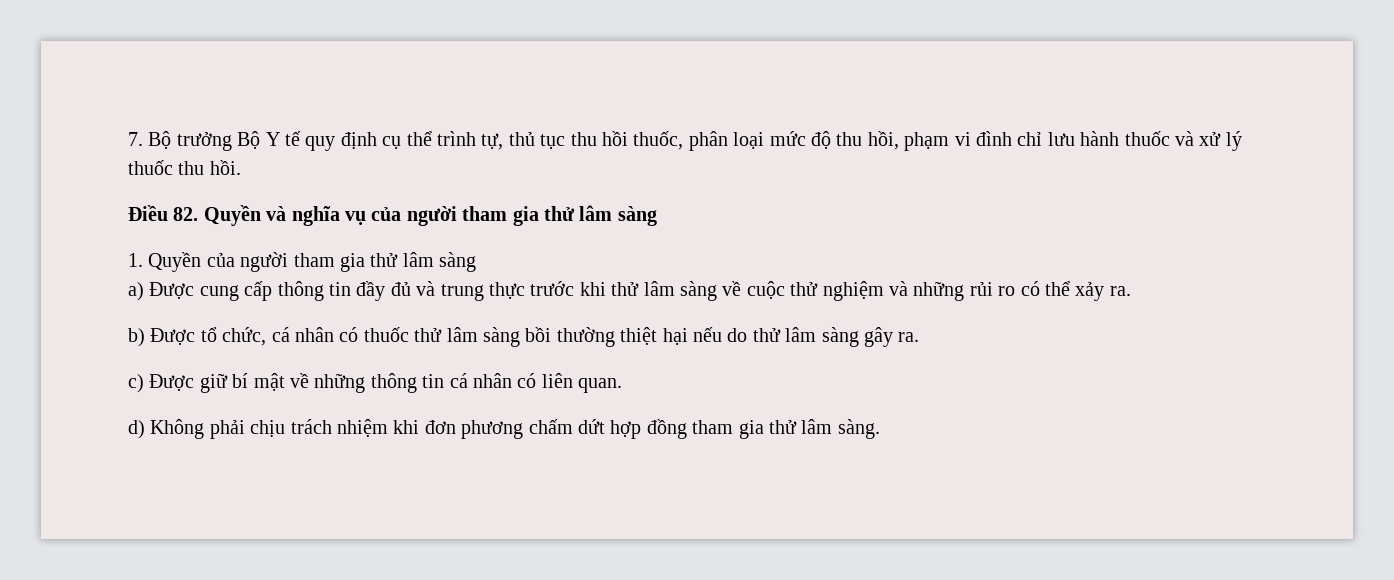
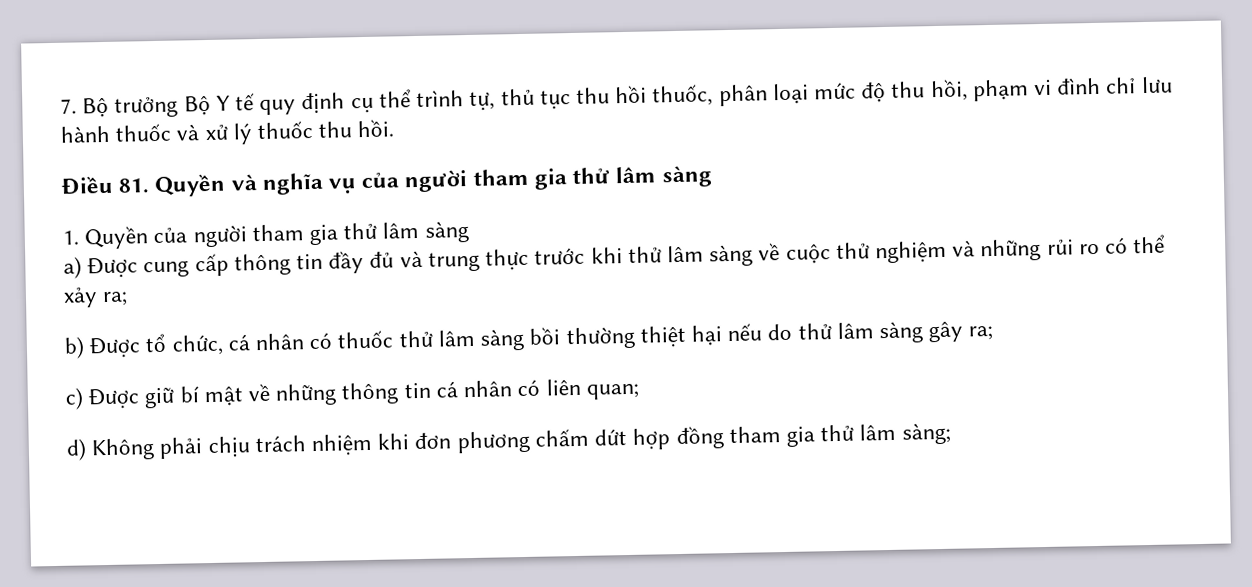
- Điều 82. Quyền và nghĩa vụ của người tham gia thử lâm sàng
+ Điều 81. Quyền và nghĩa vụ của người tham gia thử lâm sàng
- a) Được cung cấp thông tin đầy đủ và trung thực trước khi thử lâm sàng về cuộc thử nghiệm và những rủi ro có thể xảy ra.
+ a) Được cung cấp thông tin đầy đủ và trung thực trước khi thử lâm sàng về cuộc thử nghiệm và những rủi ro có thể xảy ra;
- b) Được tổ chức, cá nhân có thuốc thử lâm sàng bồi thường thiệt hại nếu do thử lâm sàng gây ra.
+ b) Được tổ chức, cá nhân có thuốc thử lâm sàng bồi thường thiệt hại nếu do thử lâm sàng gây ra;
- c) Được giữ bí mật về những thông tin cá nhân có liên quan.
+ c) Được giữ bí mật về những thông tin cá nhân có liên quan;
- d) Không phải chịu trách nhiệm khi đơn phương chấm dứt hợp đồng tham gia thử lâm sàng.
+ d) Không phải chịu trách nhiệm khi đơn phương chấm dứt hợp đồng tham gia thử lâm sàng;

